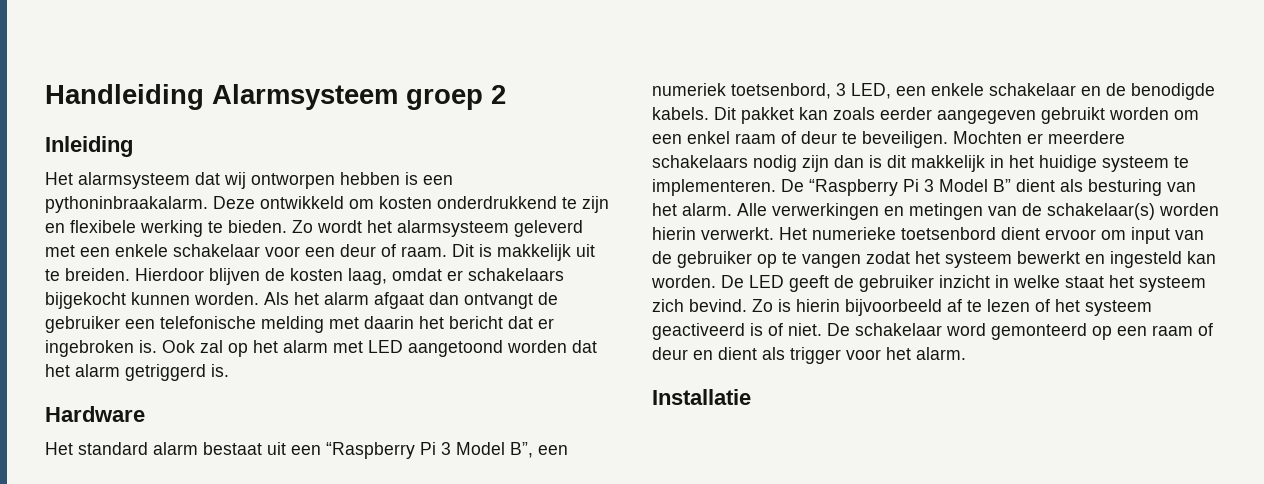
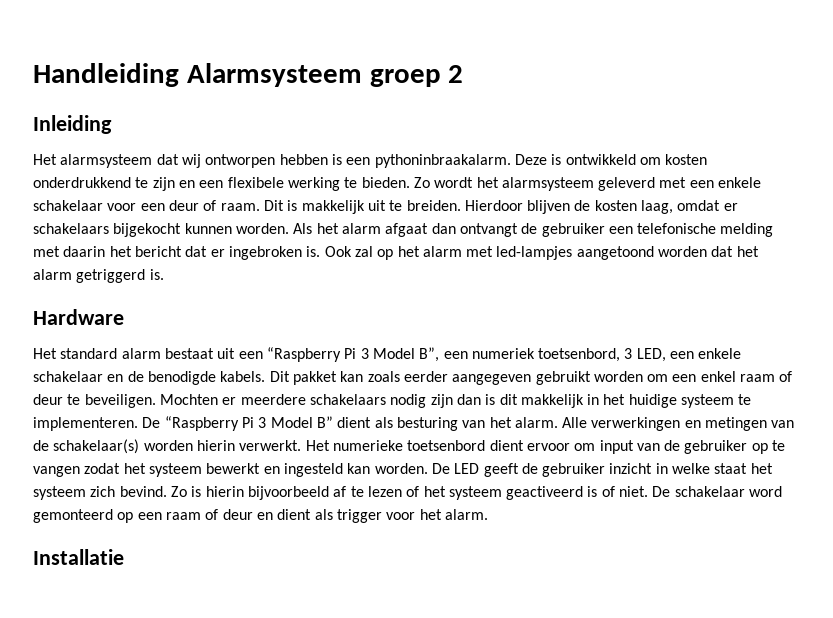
- Deze ontwikkeld om kosten onderdrukkend te zijn en flexibele werking te bieden.
+ Deze is ontwikkeld om kosten onderdrukkend te zijn en een flexibele werking te bieden.
- Ook zal op het alarm met LED aangetoond worden dat het alarm getriggerd is.
+ Ook zal op het alarm met led-lampjes aangetoond worden dat het alarm getriggerd is.

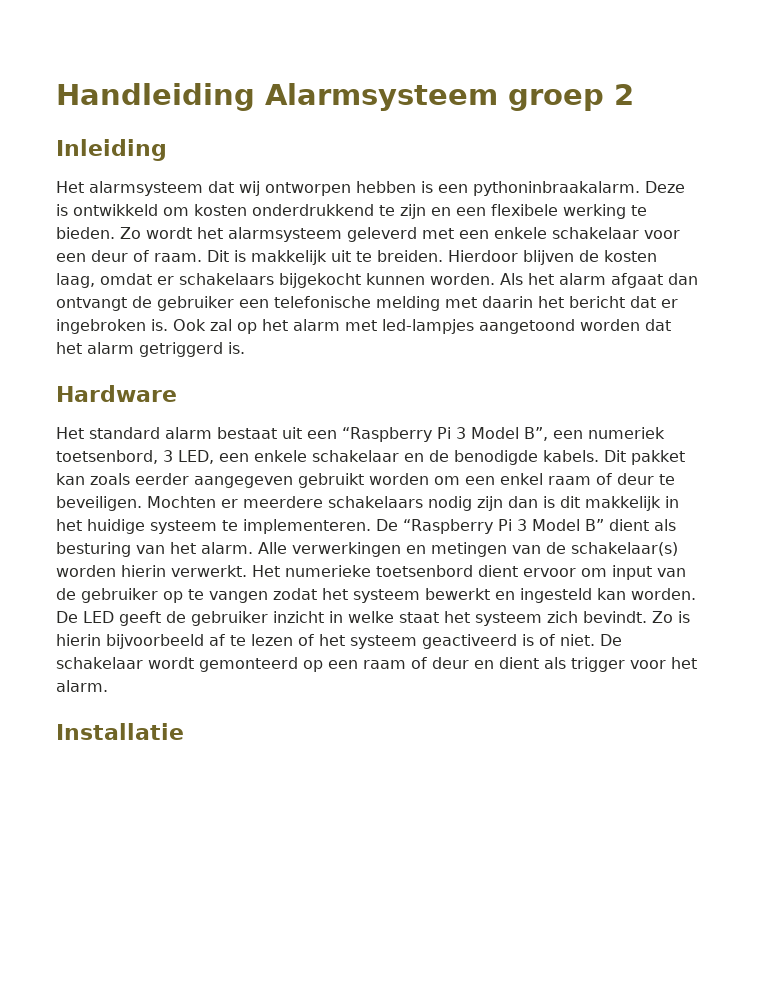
- De LED geeft de gebruiker inzicht in welke staat het systeem zich bevind.
+ De LED geeft de gebruiker inzicht in welke staat het systeem zich bevindt.
- De schakelaar word gemonteerd op een raam of deur en dient als trigger voor het alarm.
+ De schakelaar wordt gemonteerd op een raam of deur en dient als trigger voor het alarm.

